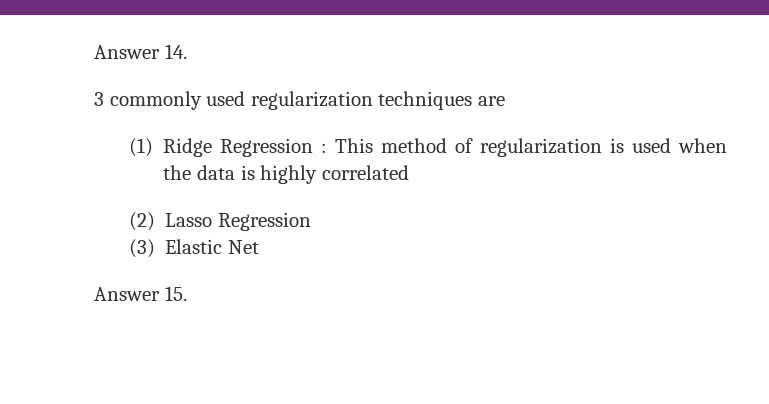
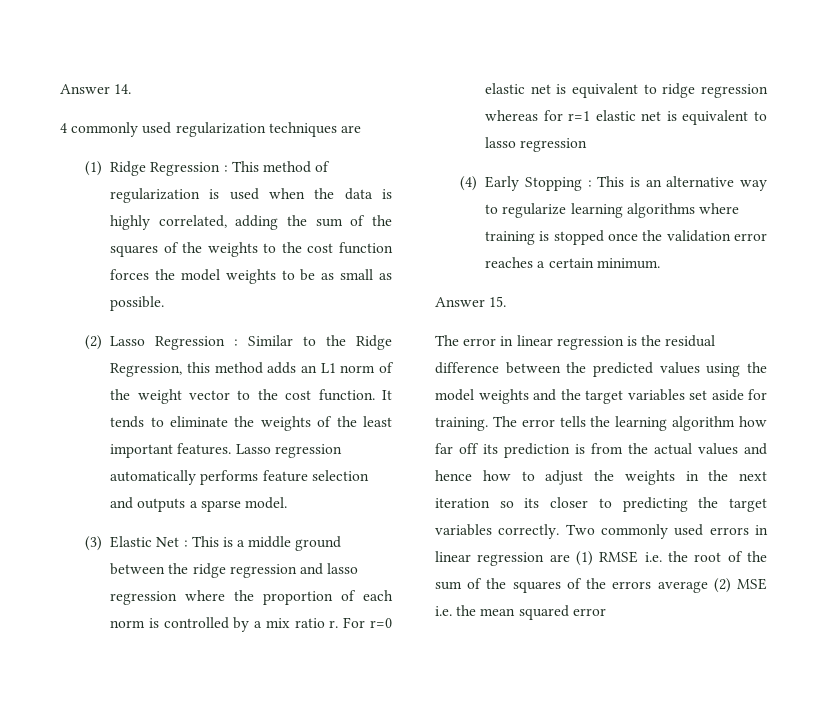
- 3 commonly used regularization techniques are
+ 4 commonly used regularization techniques are
- (1) Ridge Regression : This method of regularization is used when the data is highly correlated
- (2) Lasso Regression
- (3) Elastic Net
+ (1) Ridge Regression : This method of regularization is used when the data is highly correlated, adding the sum of the squares of the weights to the cost function forces the model weights to be as small as possible.
+ (2) Lasso Regression : Similar to the Ridge Regression, this method adds an L1 norm of the weight vector to the cost function. It tends to eliminate the weights of the least important features. Lasso regression automatically performs feature selection and outputs a sparse model.
+ (3) Elastic Net : This is a middle ground between the ridge regression and lasso regression where the proportion of each norm is controlled by a mix ratio r. For r=0 elastic net is equivalent to ridge regression whereas for r=1 elastic net is equivalent to lasso regression
+ (4) Early Stopping : This is an alternative way to regularize learning algorithms where training is stopped once the validation error reaches a certain minimum.
  Answer 15.
+ The error in linear regression is the residual difference between the predicted values using the model weights and the target variables set aside for training. The error tells the learning algorithm how far off its prediction is from the actual values and hence how to adjust the weights in the next iteration so its closer to predicting the target variables correctly. Two commonly used errors in linear regression are (1) RMSE i.e. the root of the sum of the squares of the errors average (2) MSE i.e. the mean squared error

